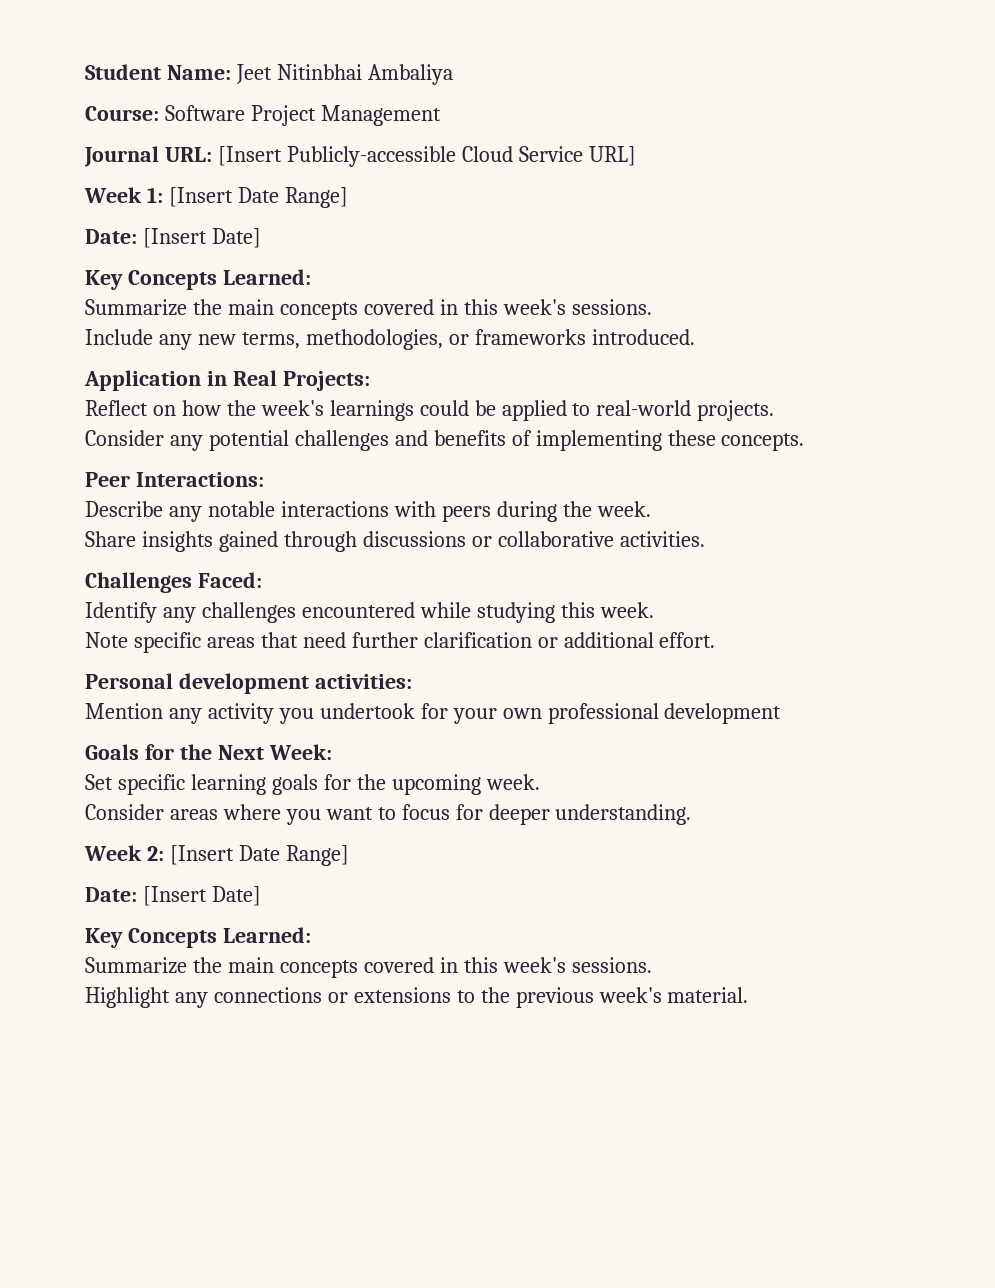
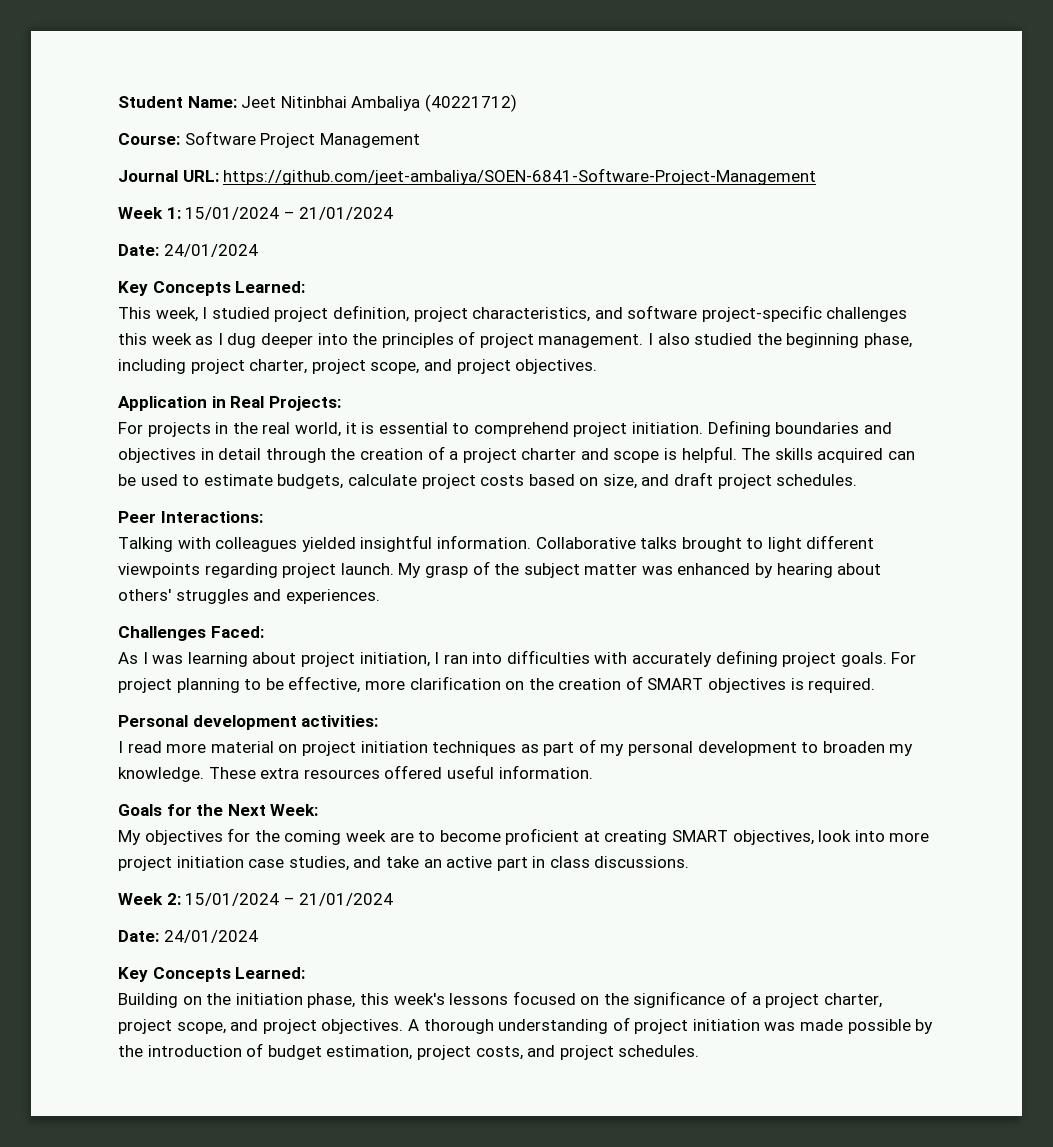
- Student Name: Jeet Nitinbhai Ambaliya
+ Student Name: Jeet Nitinbhai Ambaliya (40221712)
- Journal URL: [Insert Publicly-accessible Cloud Service URL]
+ Journal URL: https://github.com/jeet-ambaliya/SOEN-6841-Software-Project-Management
- Week 1: [Insert Date Range]
- Date: [Insert Date]
+ Week 1: 15/01/2024 – 21/01/2024
+ Date: 24/01/2024
  Key Concepts Learned:
- Summarize the main concepts covered in this week's sessions.
- Include any new terms, methodologies, or frameworks introduced.
+ This week, I studied project definition, project characteristics, and software project-specific challenges this week as I dug deeper into the principles of project management. I also studied the beginning phase, including project charter, project scope, and project objectives.
  Application in Real Projects:
- Reflect on how the week's learnings could be applied to real-world projects.
- Consider any potential challenges and benefits of implementing these concepts.
+ For projects in the real world, it is essential to comprehend project initiation. Defining boundaries and objectives in detail through the creation of a project charter and scope is helpful. The skills acquired can be used to estimate budgets, calculate project costs based on size, and draft project schedules.
  Peer Interactions:
- Describe any notable interactions with peers during the week.
- Share insights gained through discussions or collaborative activities.
+ Talking with colleagues yielded insightful information. Collaborative talks brought to light different viewpoints regarding project launch. My grasp of the subject matter was enhanced by hearing about others' struggles and experiences.
  Challenges Faced:
- Identify any challenges encountered while studying this week.
- Note specific areas that need further clarification or additional effort.
+ As I was learning about project initiation, I ran into difficulties with accurately defining project goals. For project planning to be effective, more clarification on the creation of SMART objectives is required.
  Personal development activities:
- Mention any activity you undertook for your own professional development
+ I read more material on project initiation techniques as part of my personal development to broaden my knowledge. These extra resources offered useful information.
- Set specific learning goals for the upcoming week.
- Consider areas where you want to focus for deeper understanding.
+ My objectives for the coming week are to become proficient at creating SMART objectives, look into more project initiation case studies, and take an active part in class discussions.
- Week 2: [Insert Date Range]
- Date: [Insert Date]
+ Week 2: 15/01/2024 – 21/01/2024
+ Date: 24/01/2024
  Key Concepts Learned:
- Summarize the main concepts covered in this week's sessions.
- Highlight any connections or extensions to the previous week's material.
+ Building on the initiation phase, this week's lessons focused on the significance of a project charter, project scope, and project objectives. A thorough understanding of project initiation was made possible by the introduction of budget estimation, project costs, and project schedules.

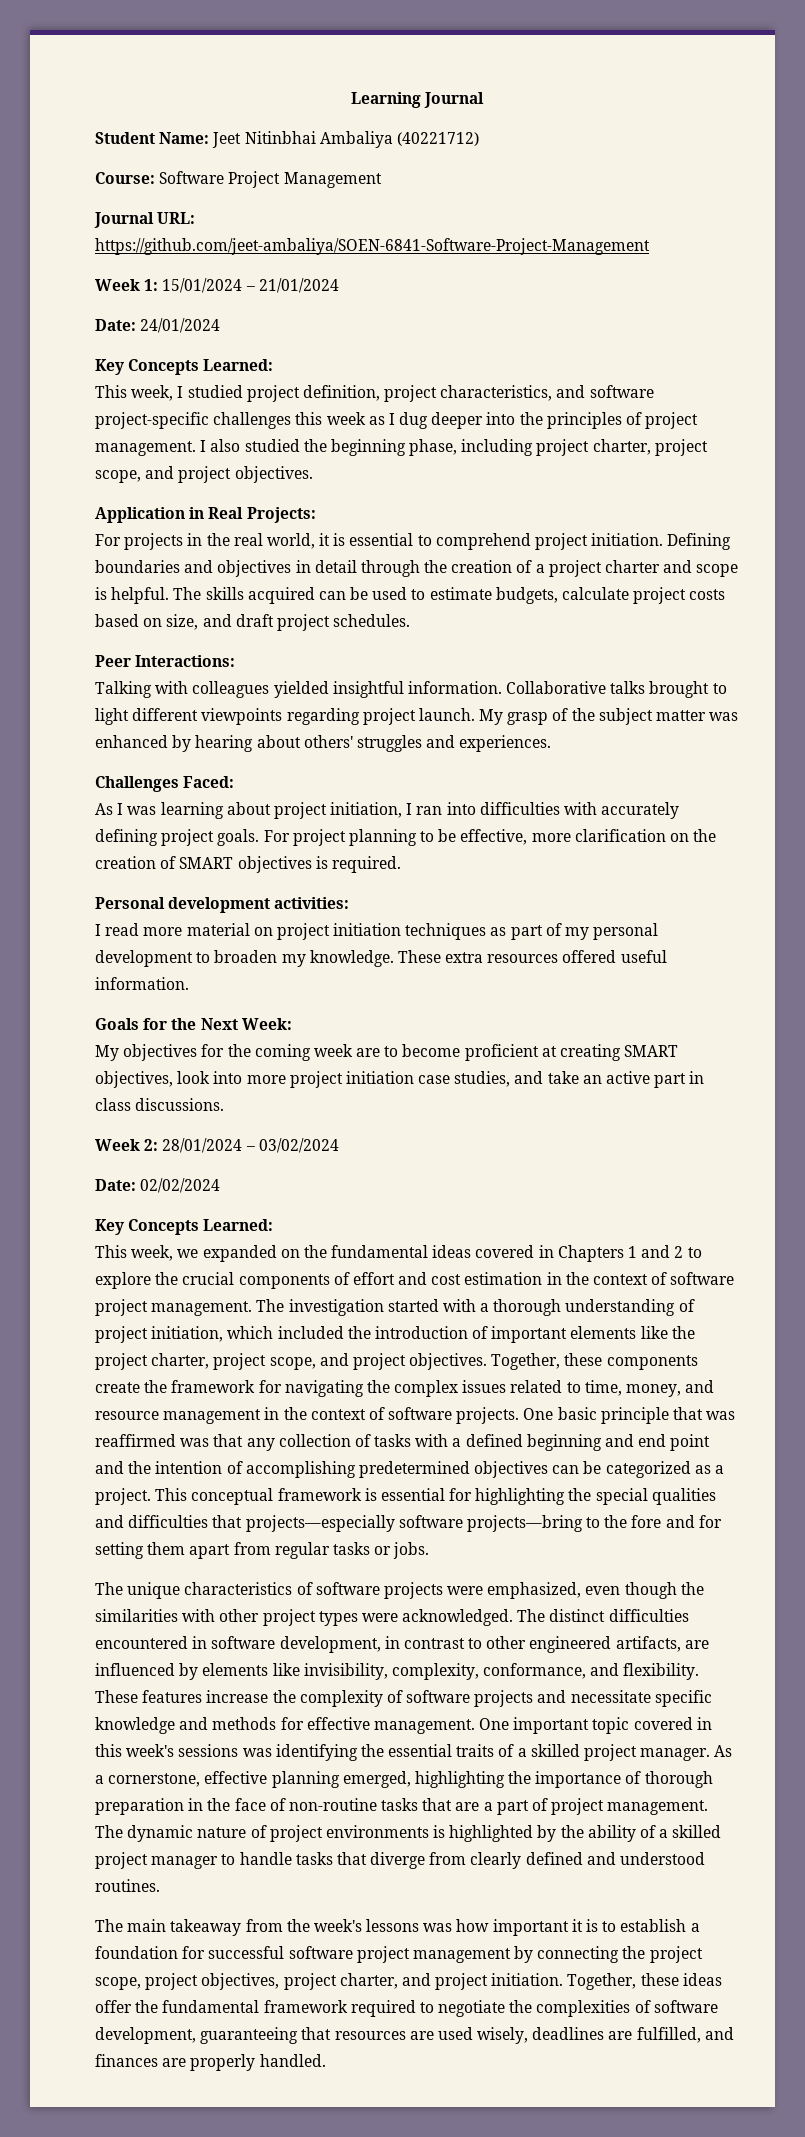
+ Learning Journal
- Week 2: 15/01/2024 – 21/01/2024
- Date: 24/01/2024
+ Week 2: 28/01/2024 – 03/02/2024
+ Date: 02/02/2024
  Key Concepts Learned:
- Building on the initiation phase, this week's lessons focused on the significance of a project charter, project scope, and project objectives. A thorough understanding of project initiation was made possible by the introduction of budget estimation, project costs, and project schedules.
+ This week, we expanded on the fundamental ideas covered in Chapters 1 and 2 to explore the crucial components of effort and cost estimation in the context of software project management. The investigation started with a thorough understanding of project initiation, which included the introduction of important elements like the project charter, project scope, and project objectives. Together, these components create the framework for navigating the complex issues related to time, money, and resource management in the context of software projects. One basic principle that was reaffirmed was that any collection of tasks with a defined beginning and end point and the intention of accomplishing predetermined objectives can be categorized as a project. This conceptual framework is essential for highlighting the special qualities and difficulties that projects—especially software projects—bring to the fore and for setting them apart from regular tasks or jobs.
+ The unique characteristics of software projects were emphasized, even though the similarities with other project types were acknowledged. The distinct difficulties encountered in software development, in contrast to other engineered artifacts, are influenced by elements like invisibility, complexity, conformance, and flexibility. These features increase the complexity of software projects and necessitate specific knowledge and methods for effective management. One important topic covered in this week's sessions was identifying the essential traits of a skilled project manager. As a cornerstone, effective planning emerged, highlighting the importance of thorough preparation in the face of non-routine tasks that are a part of project management. The dynamic nature of project environments is highlighted by the ability of a skilled project manager to handle tasks that diverge from clearly defined and understood routines.
+ The main takeaway from the week's lessons was how important it is to establish a foundation for successful software project management by connecting the project scope, project objectives, project charter, and project initiation. Together, these ideas offer the fundamental framework required to negotiate the complexities of software development, guaranteeing that resources are used wisely, deadlines are fulfilled, and finances are properly handled.

